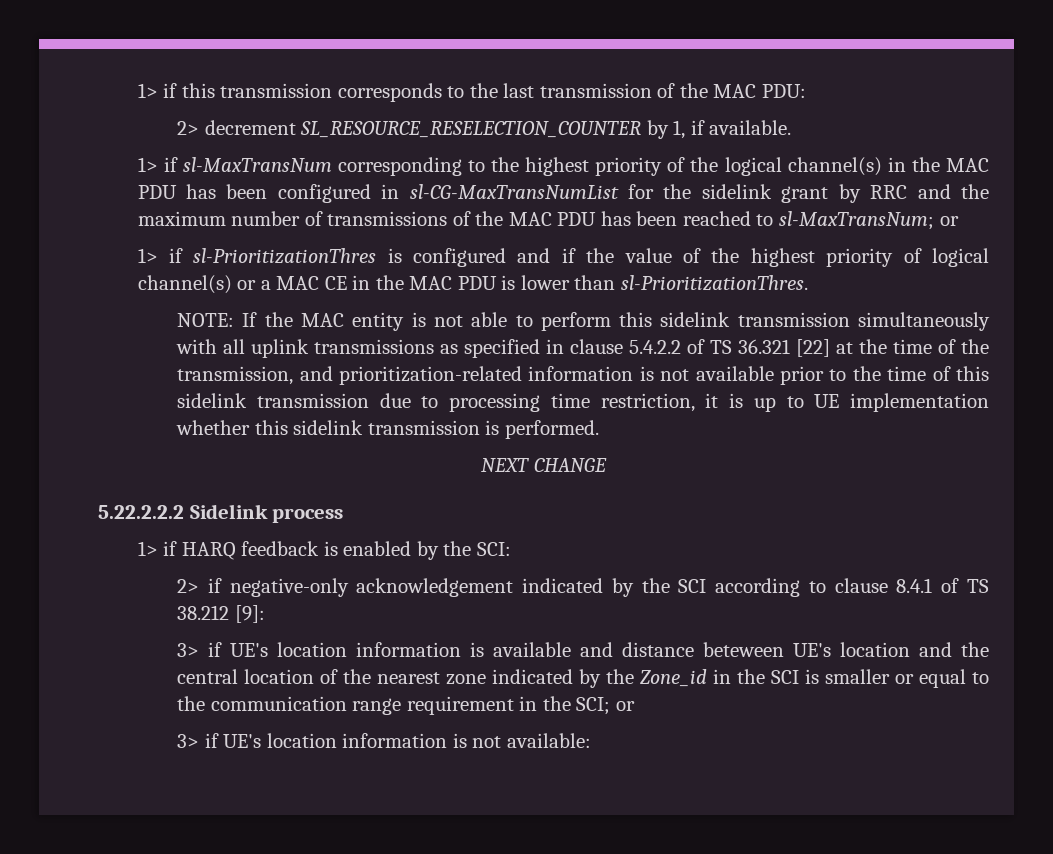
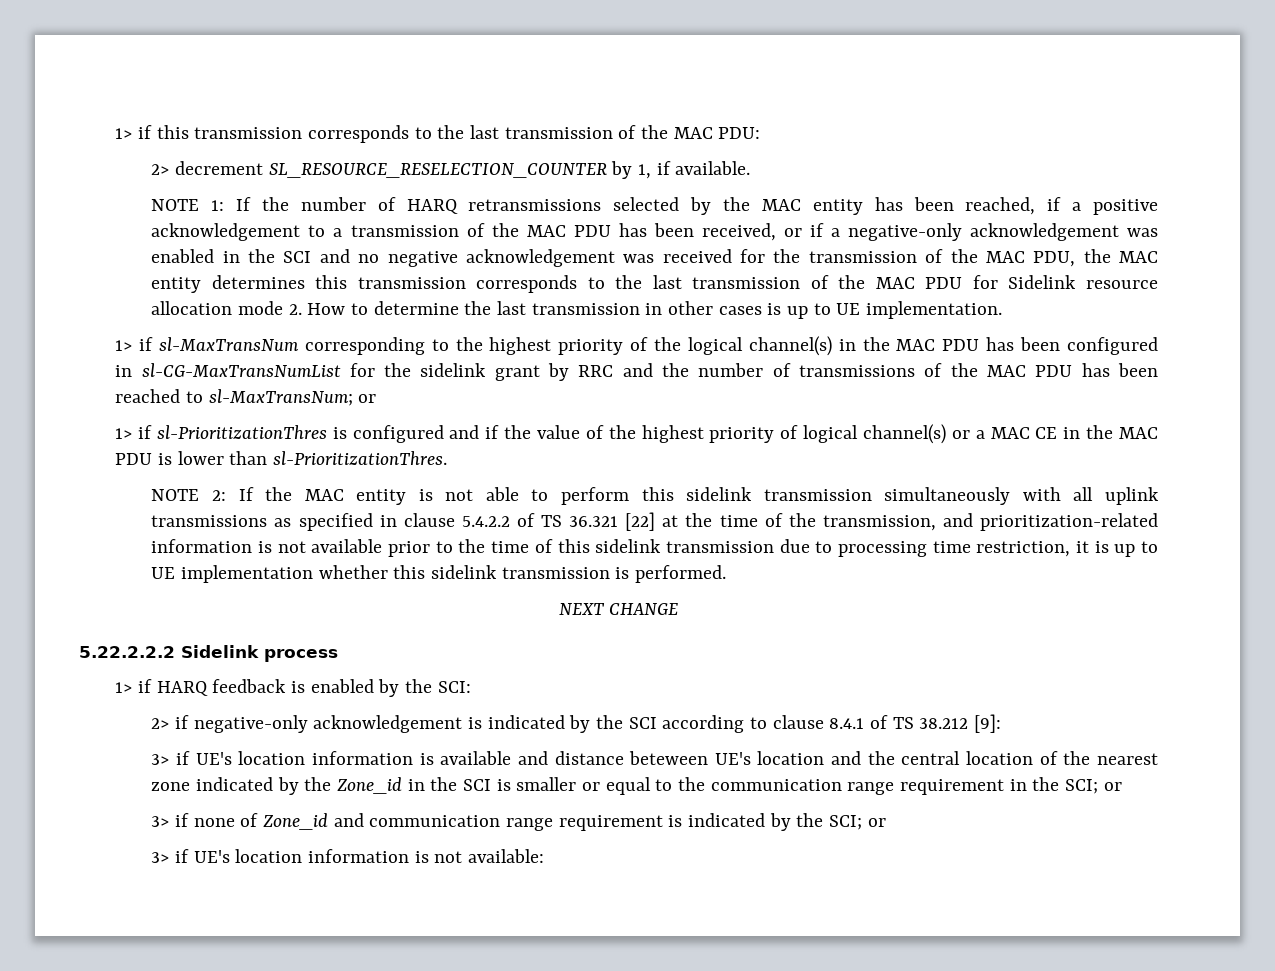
+ NOTE 1: If the number of HARQ retransmissions selected by the MAC entity has been reached, if a positive acknowledgement to a transmission of the MAC PDU has been received, or if a negative-only acknowledgement was enabled in the SCI and no negative acknowledgement was received for the transmission of the MAC PDU, the MAC entity determines this transmission corresponds to the last transmission of the MAC PDU for Sidelink resource allocation mode 2. How to determine the last transmission in other cases is up to UE implementation.
- 1> if sl-MaxTransNum corresponding to the highest priority of the logical channel(s) in the MAC PDU has been configured in sl-CG-MaxTransNumList for the sidelink grant by RRC and the maximum number of transmissions of the MAC PDU has been reached to sl-MaxTransNum; or
+ 1> if sl-MaxTransNum corresponding to the highest priority of the logical channel(s) in the MAC PDU has been configured in sl-CG-MaxTransNumList for the sidelink grant by RRC and the number of transmissions of the MAC PDU has been reached to sl-MaxTransNum; or
- NOTE:
+ NOTE 2:
- 2> if negative-only acknowledgement indicated by the SCI according to clause 8.4.1 of TS 38.212 [9]:
+ 2> if negative-only acknowledgement is indicated by the SCI according to clause 8.4.1 of TS 38.212 [9]:
+ 3> if none of Zone_id and communication range requirement is indicated by the SCI; or

